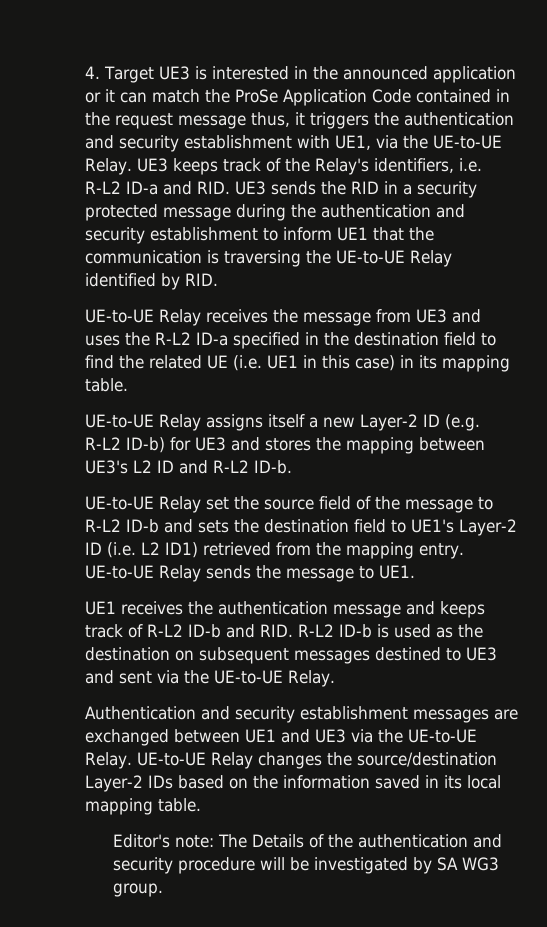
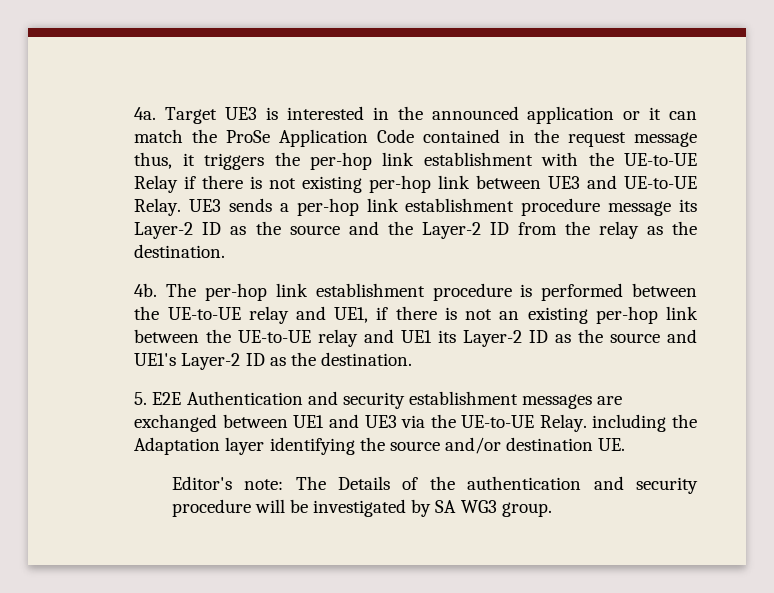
- 4. Target UE3 is interested in the announced application or it can match the ProSe Application Code contained in the request message thus, it triggers the authentication and security establishment with UE1, via the UE-to-UE Relay. UE3 keeps track of the Relay's identifiers, i.e. R-L2 ID-a and RID. UE3 sends the RID in a security protected message during the authentication and security establishment to inform UE1 that the communication is traversing the UE-to-UE Relay identified by RID.
- UE-to-UE Relay receives the message from UE3 and uses the R-L2 ID-a specified in the destination field to find the related UE (i.e. UE1 in this case) in its mapping table.
- UE-to-UE Relay assigns itself a new Layer-2 ID (e.g. R-L2 ID-b) for UE3 and stores the mapping between UE3's L2 ID and R-L2 ID-b.
- UE-to-UE Relay set the source field of the message to R-L2 ID-b and sets the destination field to UE1's Layer-2 ID (i.e. L2 ID1) retrieved from the mapping entry. UE-to-UE Relay sends the message to UE1.
- UE1 receives the authentication message and keeps track of R-L2 ID-b and RID. R-L2 ID-b is used as the destination on subsequent messages destined to UE3 and sent via the UE-to-UE Relay.
- Authentication and security establishment messages are exchanged between UE1 and UE3 via the UE-to-UE Relay. UE-to-UE Relay changes the source/destination Layer-2 IDs based on the information saved in its local mapping table.
+ 4a. Target UE3 is interested in the announced application or it can match the ProSe Application Code contained in the request message thus, it triggers the per-hop link establishment with the UE-to-UE Relay if there is not existing per-hop link between UE3 and UE-to-UE Relay. UE3 sends a per-hop link establishment procedure message its Layer-2 ID as the source and the Layer-2 ID from the relay as the destination.
+ 4b. The per-hop link establishment procedure is performed between the UE-to-UE relay and UE1, if there is not an existing per-hop link between the UE-to-UE relay and UE1 its Layer-2 ID as the source and UE1's Layer-2 ID as the destination.
+ 5. E2E Authentication and security establishment messages are exchanged between UE1 and UE3 via the UE-to-UE Relay. including the Adaptation layer identifying the source and/or destination UE.

